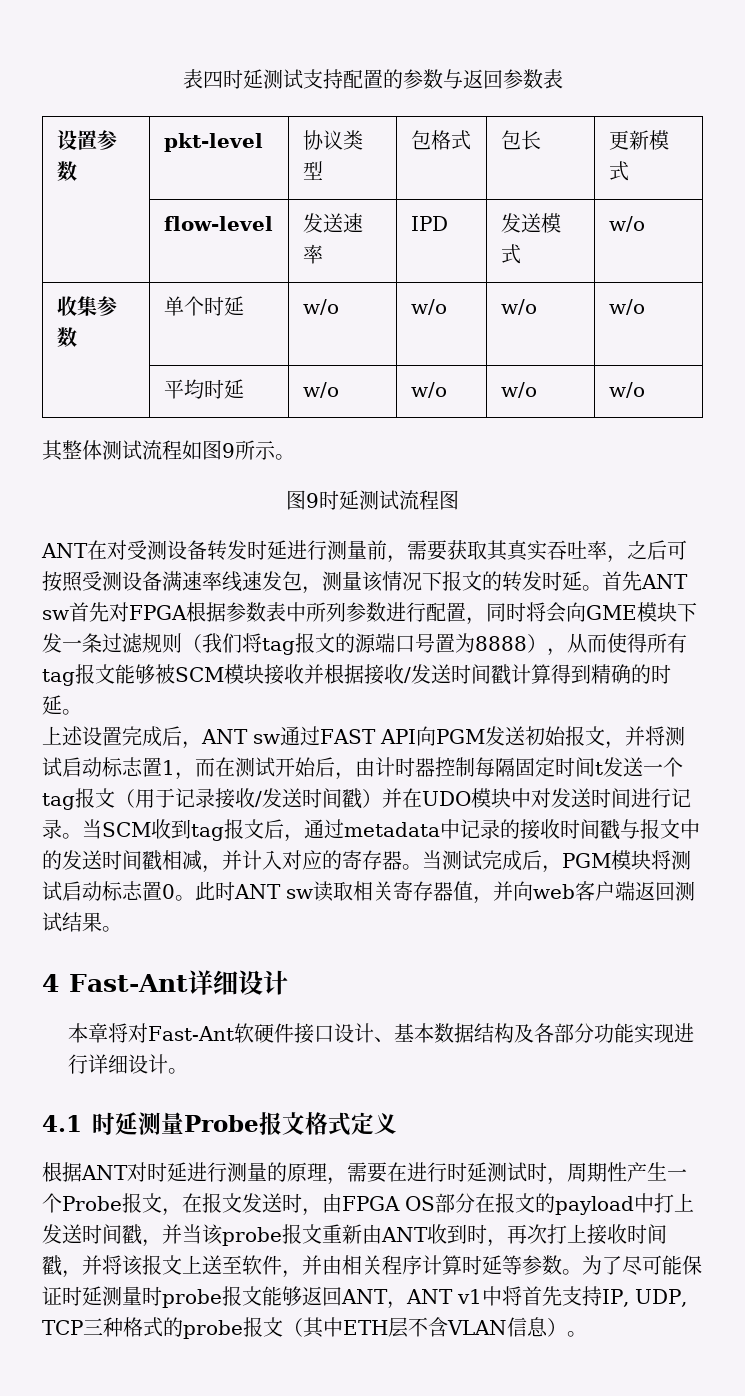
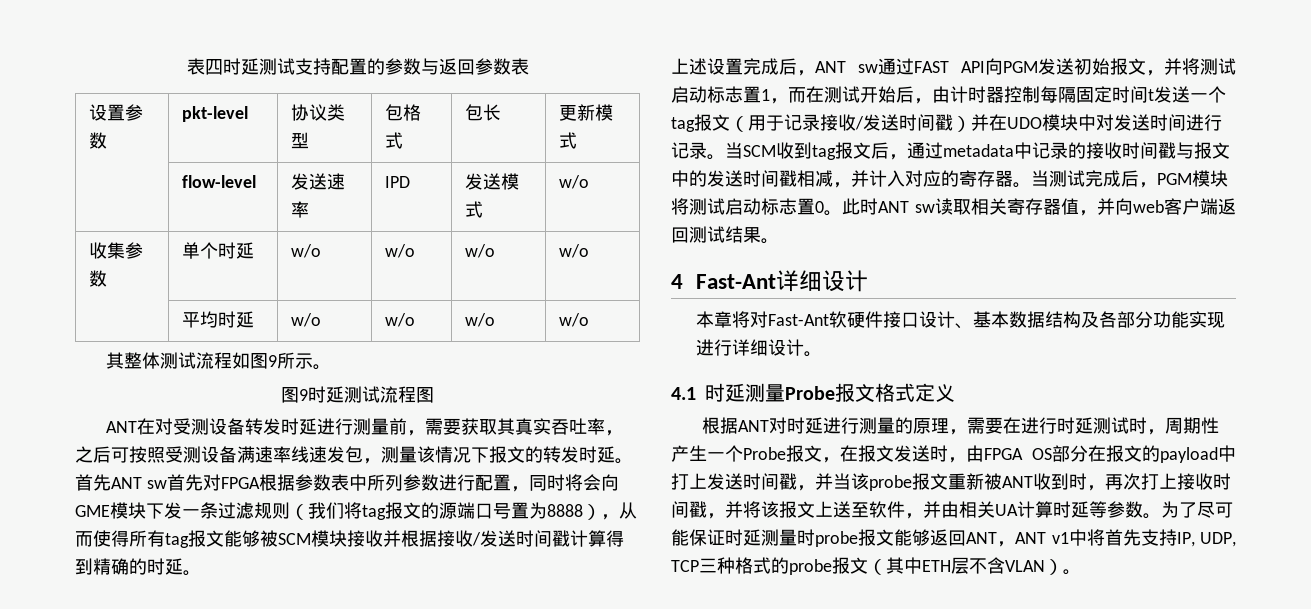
- 根据ANT对时延进行测量的原理，需要在进行时延测试时，周期性产生一个Probe报文，在报文发送时，由FPGA OS部分在报文的payload中打上发送时间戳，并当该probe报文重新由ANT收到时，再次打上接收时间戳，并将该报文上送至软件，并由相关程序计算时延等参数。
+ 根据ANT对时延进行测量的原理，需要在进行时延测试时，周期性产生一个Probe报文，在报文发送时，由FPGA OS部分在报文的payload中打上发送时间戳，并当该probe报文重新被ANT收到时，再次打上接收时间戳，并将该报文上送至软件，并由相关UA计算时延等参数。
- 为了尽可能保证时延测量时probe报文能够返回ANT，ANT v1中将首先支持IP, UDP, TCP三种格式的probe报文（其中ETH层不含VLAN信息）。
+ 为了尽可能保证时延测量时probe报文能够返回ANT，ANT v1中将首先支持IP, UDP, TCP三种格式的probe报文（其中ETH层不含VLAN）。

